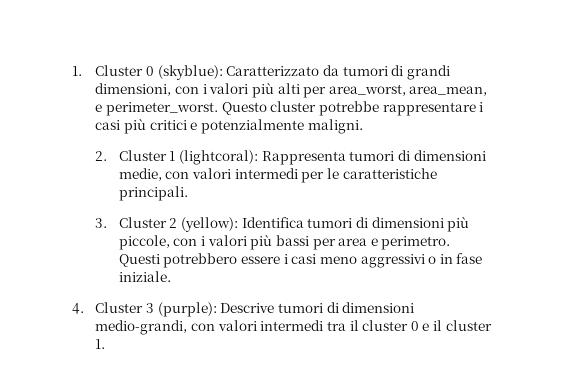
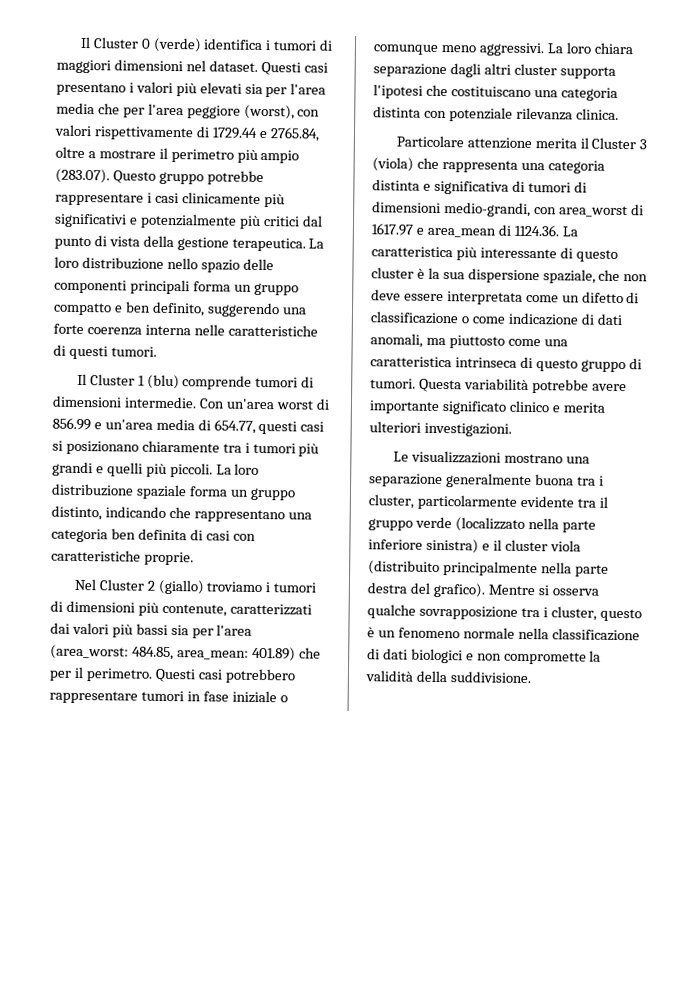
- 1. Cluster 0 (skyblue): Caratterizzato da tumori di grandi dimensioni, con i valori più alti per area_worst, area_mean, e perimeter_worst. Questo cluster potrebbe rappresentare i casi più critici e potenzialmente maligni.
- 2. Cluster 1 (lightcoral): Rappresenta tumori di dimensioni medie, con valori intermedi per le caratteristiche principali.
- 3. Cluster 2 (yellow): Identifica tumori di dimensioni più piccole, con i valori più bassi per area e perimetro. Questi potrebbero essere i casi meno aggressivi o in fase iniziale.
- 4. Cluster 3 (purple): Descrive tumori di dimensioni medio-grandi, con valori intermedi tra il cluster 0 e il cluster 1.
+ Il Cluster 0 (verde) identifica i tumori di maggiori dimensioni nel dataset. Questi casi presentano i valori più elevati sia per l'area media che per l'area peggiore (worst), con valori rispettivamente di 1729.44 e 2765.84, oltre a mostrare il perimetro più ampio (283.07). Questo gruppo potrebbe rappresentare i casi clinicamente più significativi e potenzialmente più critici dal punto di vista della gestione terapeutica. La loro distribuzione nello spazio delle componenti principali forma un gruppo compatto e ben definito, suggerendo una forte coerenza interna nelle caratteristiche di questi tumori.
+ Il Cluster 1 (blu) comprende tumori di dimensioni intermedie. Con un'area worst di 856.99 e un'area media di 654.77, questi casi si posizionano chiaramente tra i tumori più grandi e quelli più piccoli. La loro distribuzione spaziale forma un gruppo distinto, indicando che rappresentano una categoria ben definita di casi con caratteristiche proprie.
+ Nel Cluster 2 (giallo) troviamo i tumori di dimensioni più contenute, caratterizzati dai valori più bassi sia per l'area (area_worst: 484.85, area_mean: 401.89) che per il perimetro. Questi casi potrebbero rappresentare tumori in fase iniziale o comunque meno aggressivi. La loro chiara separazione dagli altri cluster supporta l'ipotesi che costituiscano una categoria distinta con potenziale rilevanza clinica.
+ Particolare attenzione merita il Cluster 3 (viola) che rappresenta una categoria distinta e significativa di tumori di dimensioni medio-grandi, con area_worst di 1617.97 e area_mean di 1124.36. La caratteristica più interessante di questo cluster è la sua dispersione spaziale, che non deve essere interpretata come un difetto di classificazione o come indicazione di dati anomali, ma piuttosto come una caratteristica intrinseca di questo gruppo di tumori. Questa variabilità potrebbe avere importante significato clinico e merita ulteriori investigazioni.
+ Le visualizzazioni mostrano una separazione generalmente buona tra i cluster, particolarmente evidente tra il gruppo verde (localizzato nella parte inferiore sinistra) e il cluster viola (distribuito principalmente nella parte destra del grafico). Mentre si osserva qualche sovrapposizione tra i cluster, questo è un fenomeno normale nella classificazione di dati biologici e non compromette la validità della suddivisione.

